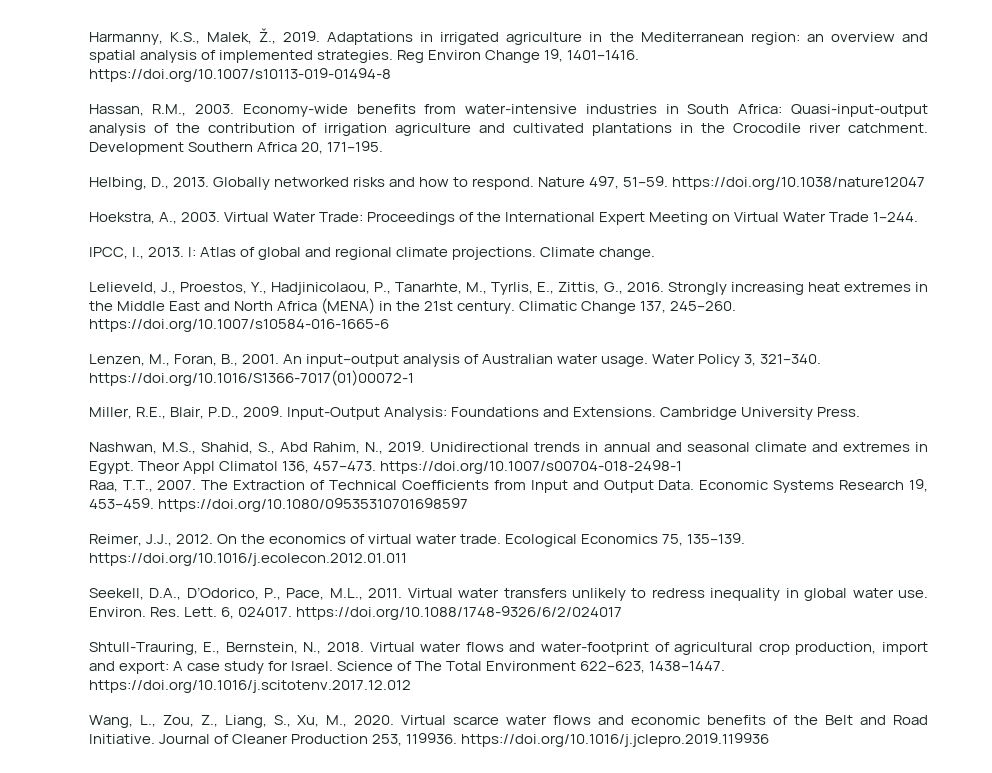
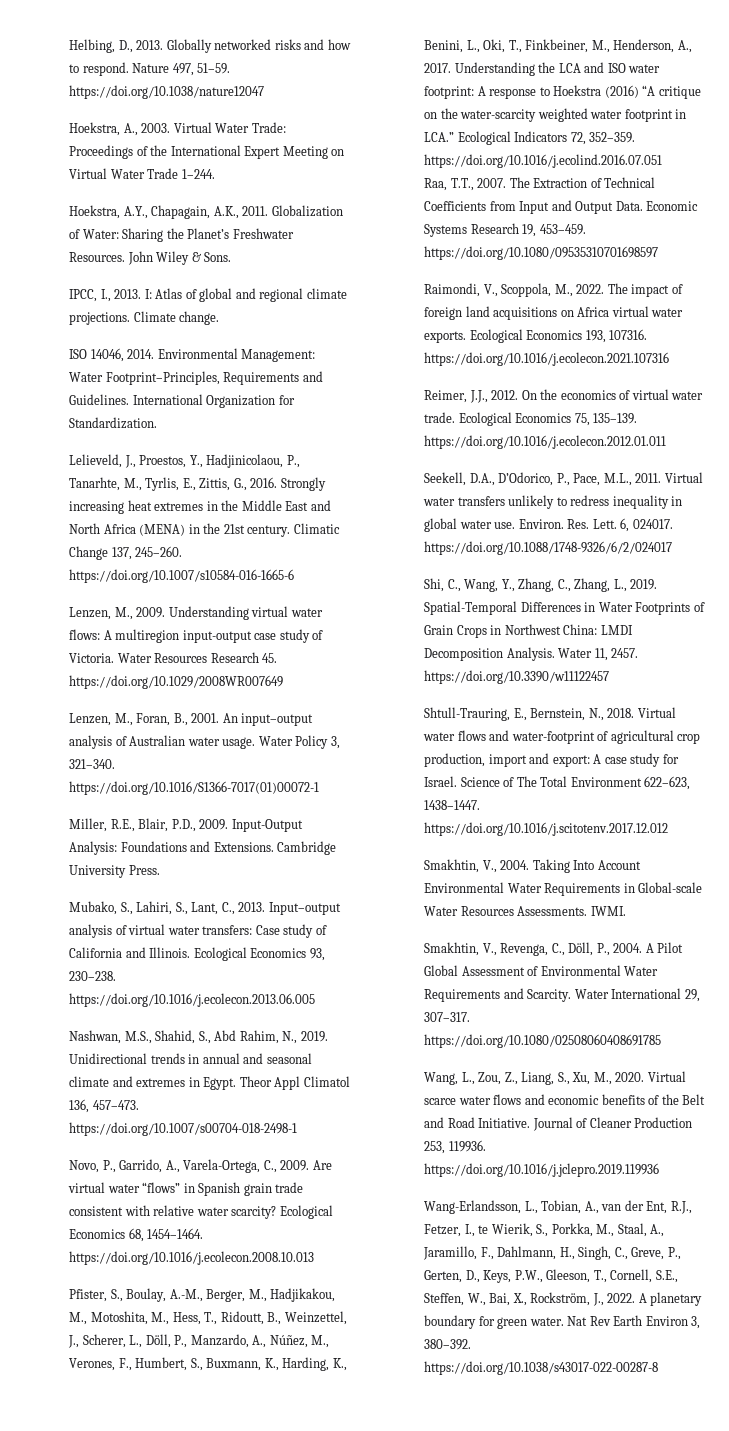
- Harmanny, K.S., Malek, Ž., 2019. Adaptations in irrigated agriculture in the Mediterranean region: an overview and spatial analysis of implemented strategies. Reg Environ Change 19, 1401–1416. https://doi.org/10.1007/s10113-019-01494-8
- Hassan, R.M., 2003. Economy-wide benefits from water-intensive industries in South Africa: Quasi-input-output analysis of the contribution of irrigation agriculture and cultivated plantations in the Crocodile river catchment. Development Southern Africa 20, 171–195.
+ Hoekstra, A.Y., Chapagain, A.K., 2011. Globalization of Water: Sharing the Planet’s Freshwater Resources. John Wiley & Sons.
+ ISO 14046, 2014. Environmental Management: Water Footprint–Principles, Requirements and Guidelines. International Organization for Standardization.
+ Lenzen, M., 2009. Understanding virtual water flows: A multiregion input-output case study of Victoria. Water Resources Research 45. https://doi.org/10.1029/2008WR007649
+ Mubako, S., Lahiri, S., Lant, C., 2013. Input–output analysis of virtual water transfers: Case study of California and Illinois. Ecological Economics 93, 230–238. https://doi.org/10.1016/j.ecolecon.2013.06.005
+ Novo, P., Garrido, A., Varela-Ortega, C., 2009. Are virtual water “flows” in Spanish grain trade consistent with relative water scarcity? Ecological Economics 68, 1454–1464. https://doi.org/10.1016/j.ecolecon.2008.10.013
+ Pfister, S., Boulay, A.-M., Berger, M., Hadjikakou, M., Motoshita, M., Hess, T., Ridoutt, B., Weinzettel, J., Scherer, L., Döll, P., Manzardo, A., Núñez, M., Verones, F., Humbert, S., Buxmann, K., Harding, K., Benini, L., Oki, T., Finkbeiner, M., Henderson, A., 2017. Understanding the LCA and ISO water footprint: A response to Hoekstra (2016) “A critique on the water-scarcity weighted water footprint in LCA.” Ecological Indicators 72, 352–359. https://doi.org/10.1016/j.ecolind.2016.07.051
+ Raimondi, V., Scoppola, M., 2022. The impact of foreign land acquisitions on Africa virtual water exports. Ecological Economics 193, 107316. https://doi.org/10.1016/j.ecolecon.2021.107316
+ Shi, C., Wang, Y., Zhang, C., Zhang, L., 2019. Spatial-Temporal Differences in Water Footprints of Grain Crops in Northwest China: LMDI Decomposition Analysis. Water 11, 2457. https://doi.org/10.3390/w11122457
+ Smakhtin, V., 2004. Taking Into Account Environmental Water Requirements in Global-scale Water Resources Assessments. IWMI.
+ Smakhtin, V., Revenga, C., Döll, P., 2004. A Pilot Global Assessment of Environmental Water Requirements and Scarcity. Water International 29, 307–317. https://doi.org/10.1080/02508060408691785
+ Wang-Erlandsson, L., Tobian, A., van der Ent, R.J., Fetzer, I., te Wierik, S., Porkka, M., Staal, A., Jaramillo, F., Dahlmann, H., Singh, C., Greve, P., Gerten, D., Keys, P.W., Gleeson, T., Cornell, S.E., Steffen, W., Bai, X., Rockström, J., 2022. A planetary boundary for green water. Nat Rev Earth Environ 3, 380–392. https://doi.org/10.1038/s43017-022-00287-8

